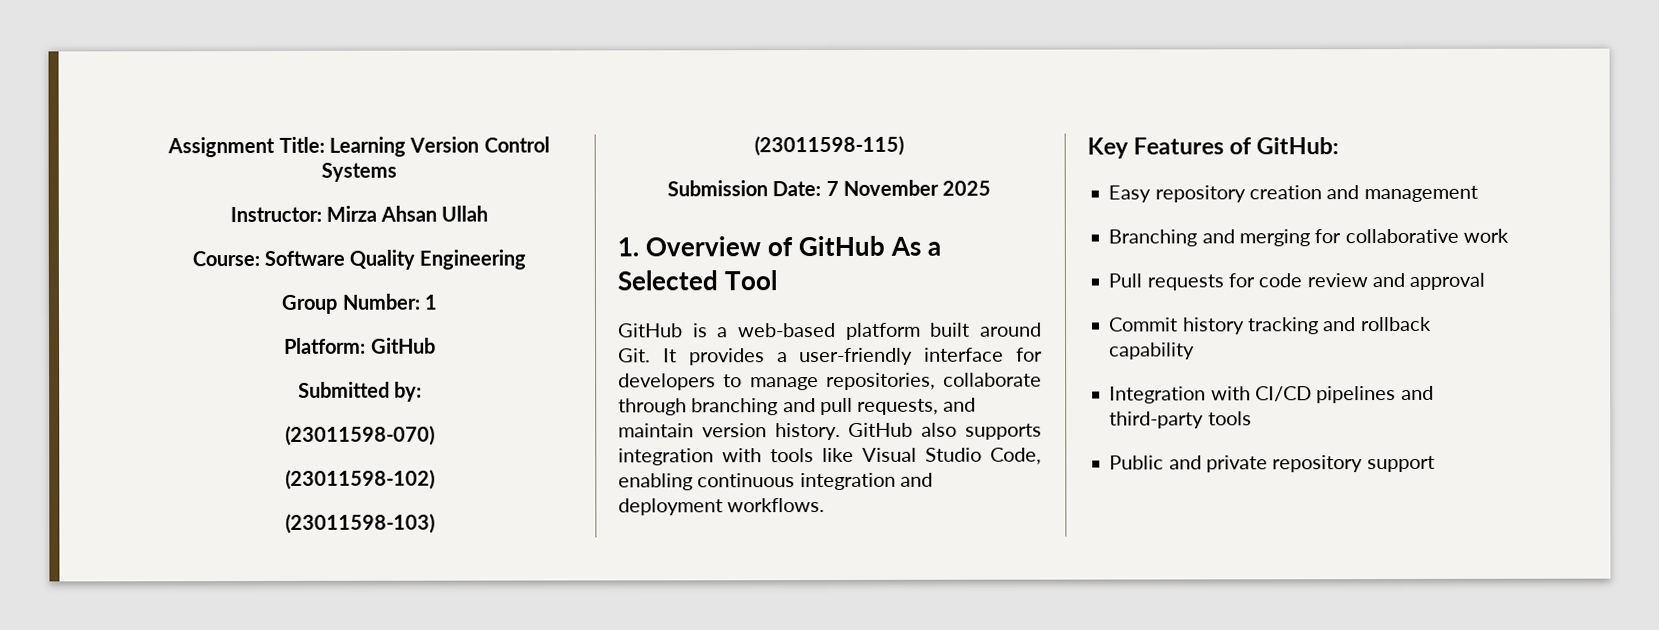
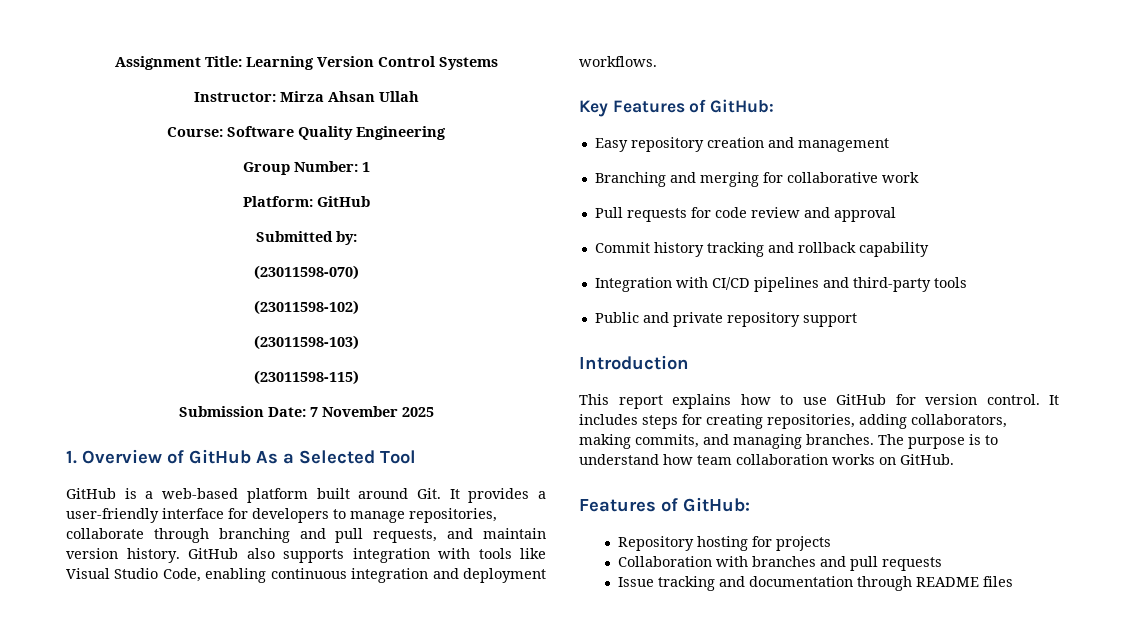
+ Introduction
+ This report explains how to use GitHub for version control. It includes steps for creating repositories, adding collaborators, making commits, and managing branches. The purpose is to understand how team collaboration works on GitHub.
+ Features of GitHub:
+ Repository hosting for projects
+ Collaboration with branches and pull requests
+ Issue tracking and documentation through README files

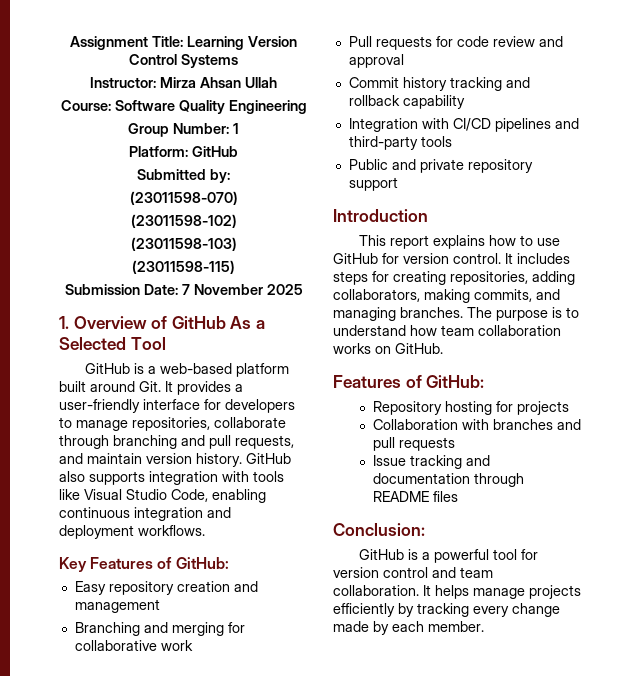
+ Conclusion:
+ GitHub is a powerful tool for version control and team collaboration. It helps manage projects efficiently by tracking every change made by each member.

